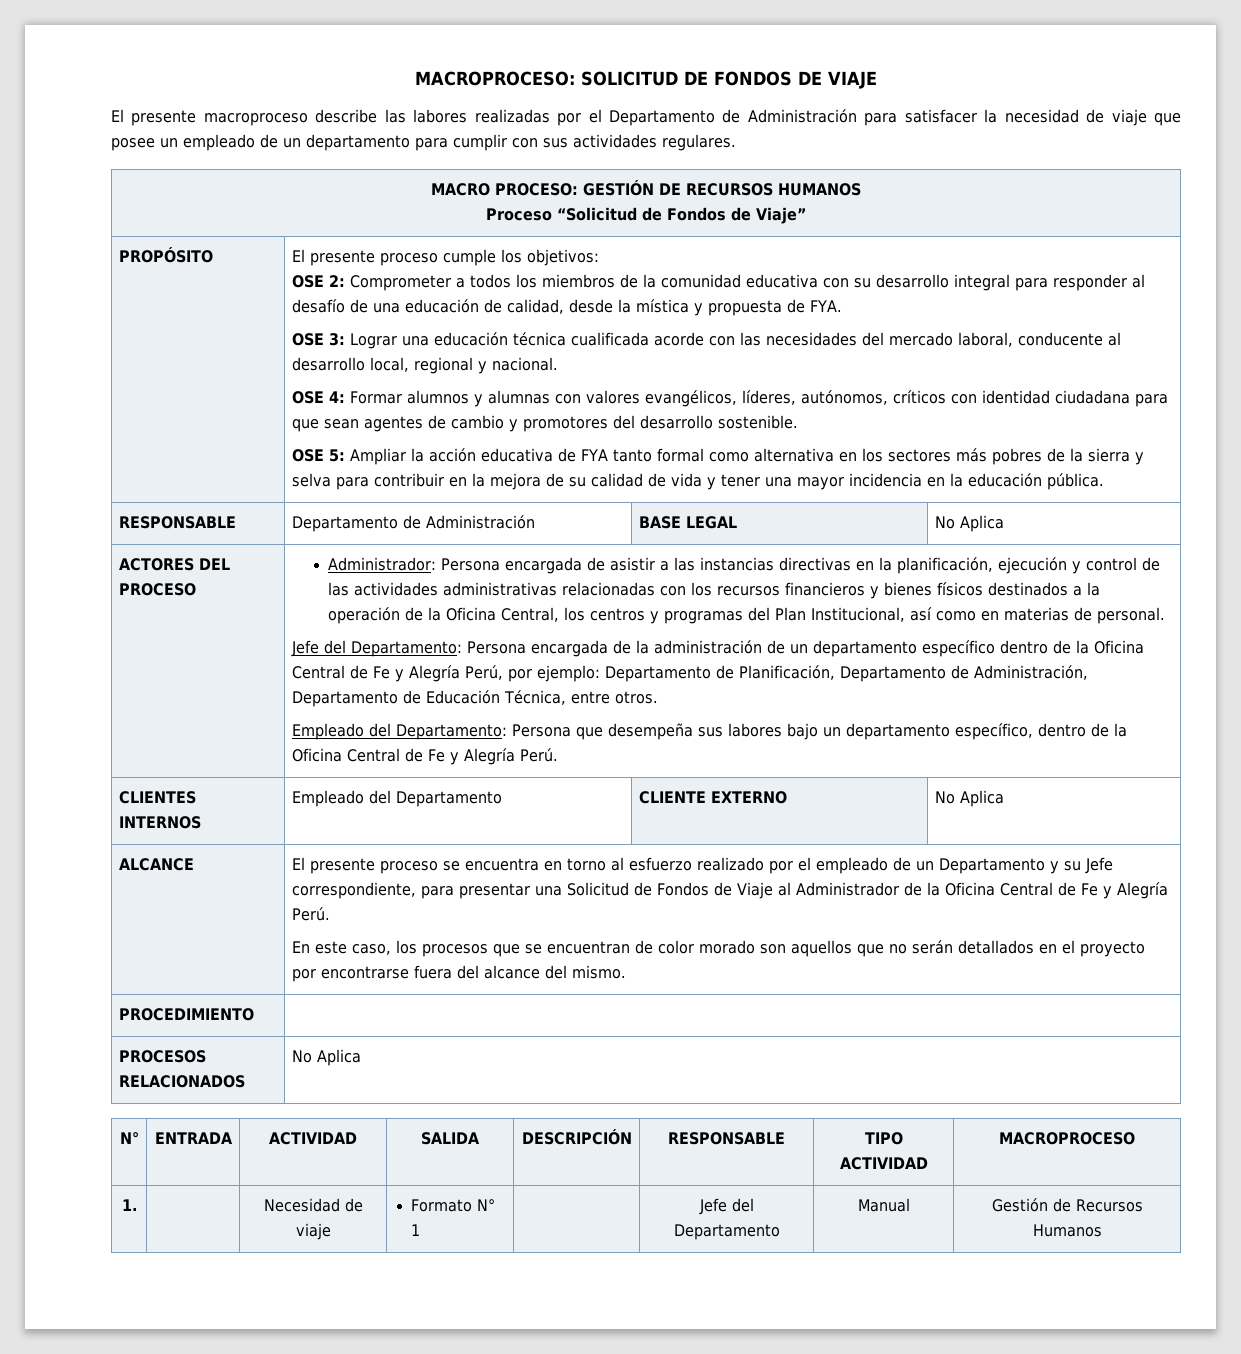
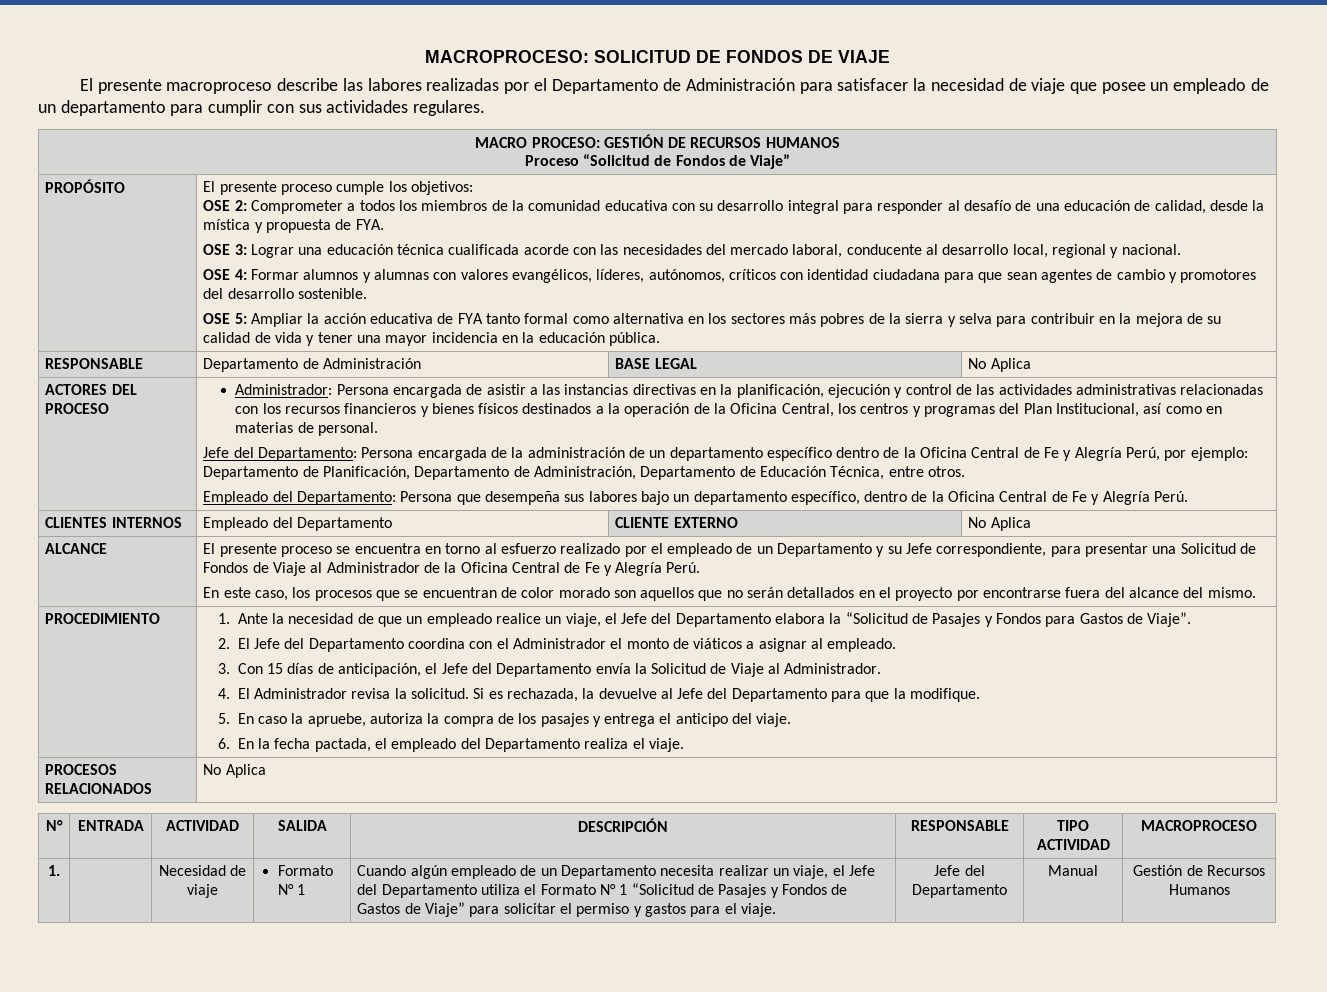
+ 1. Ante la necesidad de que un empleado realice un viaje, el Jefe del Departamento elabora la “Solicitud de Pasajes y Fondos para Gastos de Viaje”.
+ 2. El Jefe del Departamento coordina con el Administrador el monto de viáticos a asignar al empleado.
+ 3. Con 15 días de anticipación, el Jefe del Departamento envía la Solicitud de Viaje al Administrador.
+ 4. El Administrador revisa la solicitud. Si es rechazada, la devuelve al Jefe del Departamento para que la modifique.
+ 5. En caso la apruebe, autoriza la compra de los pasajes y entrega el anticipo del viaje.
+ 6. En la fecha pactada, el empleado del Departamento realiza el viaje.
+ Cuando algún empleado de un Departamento necesita realizar un viaje, el Jefe del Departamento utiliza el Formato N° 1 “Solicitud de Pasajes y Fondos de Gastos de Viaje” para solicitar el permiso y gastos para el viaje.

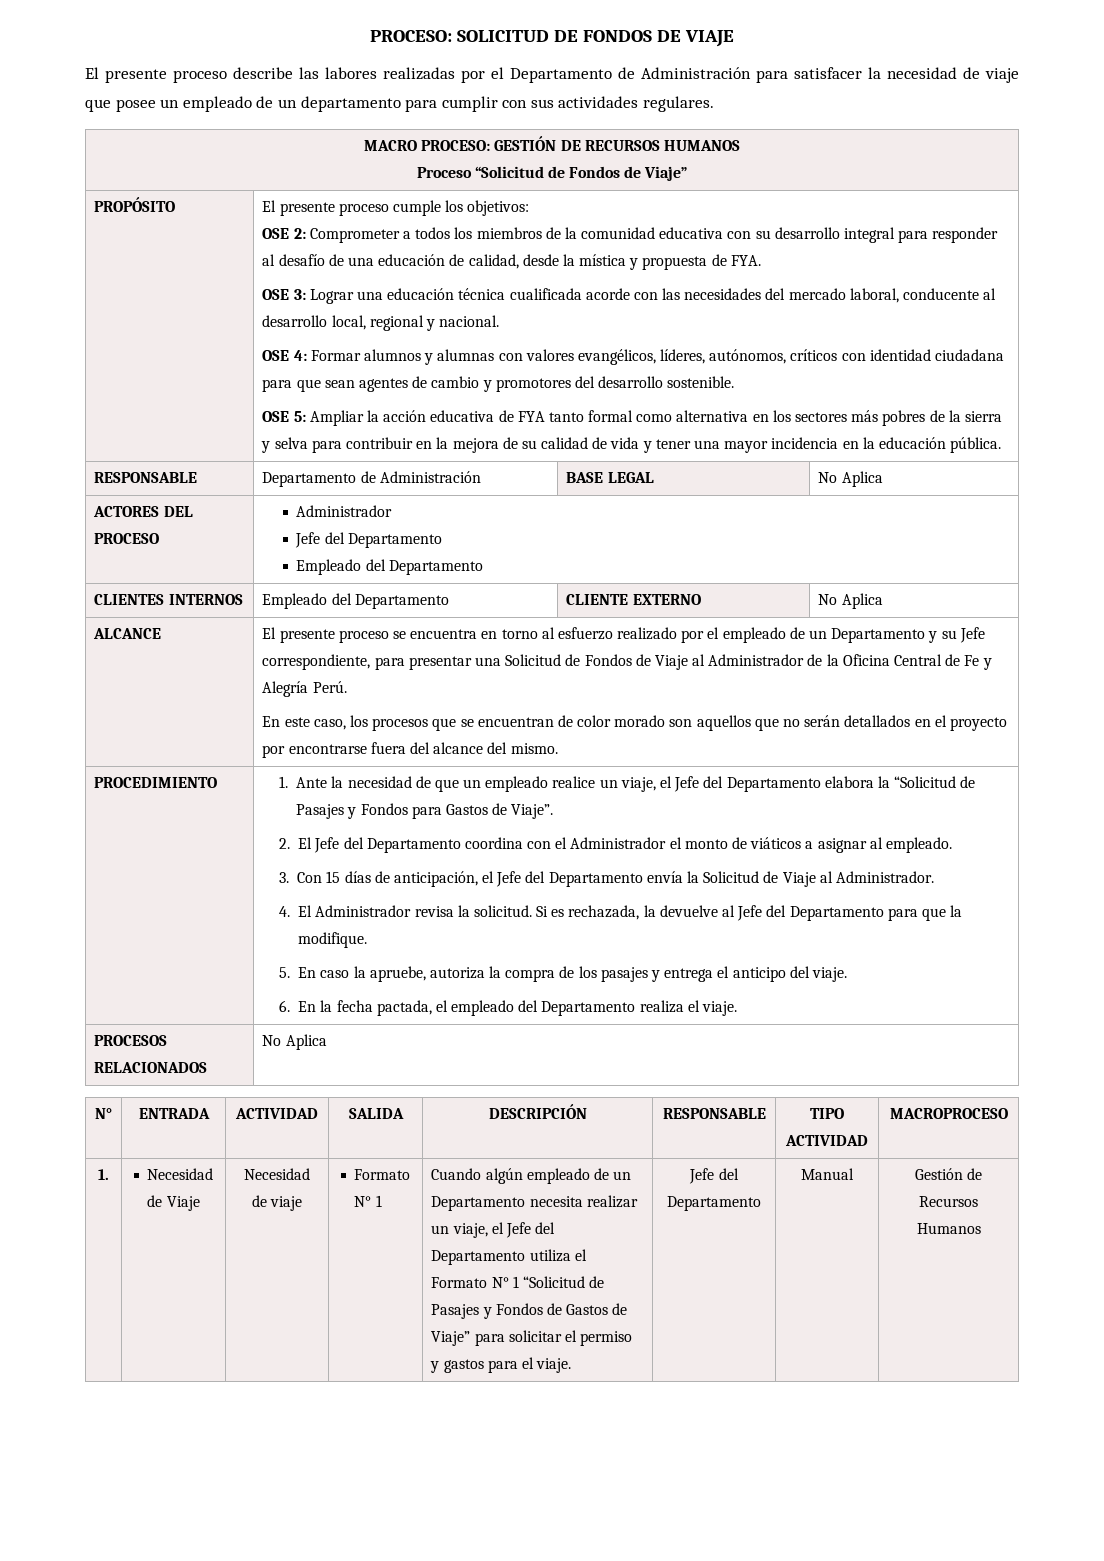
- MACROPROCESO: SOLICITUD DE FONDOS DE VIAJE
+ PROCESO: SOLICITUD DE FONDOS DE VIAJE
- El presente macroproceso describe las labores realizadas por el Departamento de Administración para satisfacer la necesidad de viaje que posee un empleado de un departamento para cumplir con sus actividades regulares.
+ El presente proceso describe las labores realizadas por el Departamento de Administración para satisfacer la necesidad de viaje que posee un empleado de un departamento para cumplir con sus actividades regulares.
- ACTORES DEL PROCESO | Administrador: Persona encargada de asistir a las instancias directivas en la planificación, ejecución y control de las actividades administrativas relacionadas con los recursos financieros y bienes físicos destinados a la operación de la Oficina Central, los centros y programas del Plan Institucional, así como en materias de personal.
- Jefe del Departamento: Persona encargada de la administración de un departamento específico dentro de la Oficina Central de Fe y Alegría Perú, por ejemplo: Departamento de Planificación, Departamento de Administración, Departamento de Educación Técnica, entre otros.
- Empleado del Departamento: Persona que desempeña sus labores bajo un departamento específico, dentro de la Oficina Central de Fe y Alegría Perú.
+ ACTORES DEL PROCESO | Administrador
+ Jefe del Departamento
+ Empleado del Departamento
+ Necesidad de Viaje

